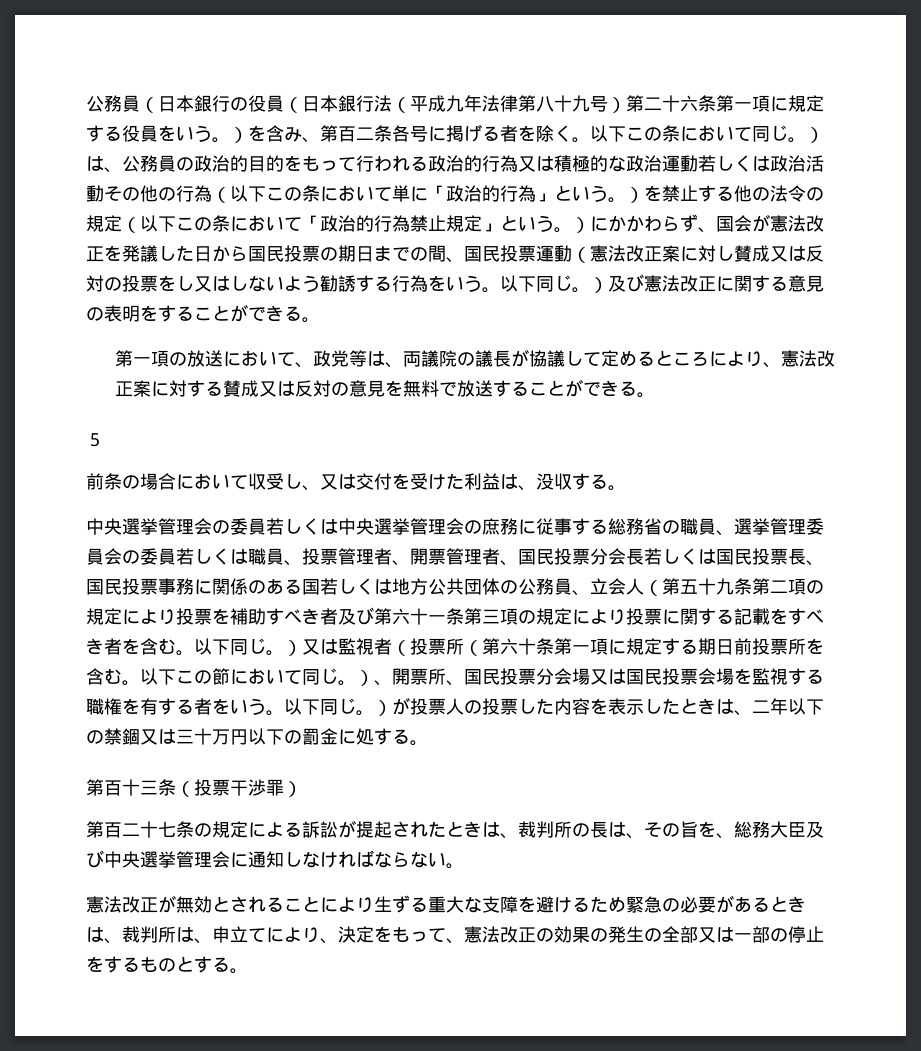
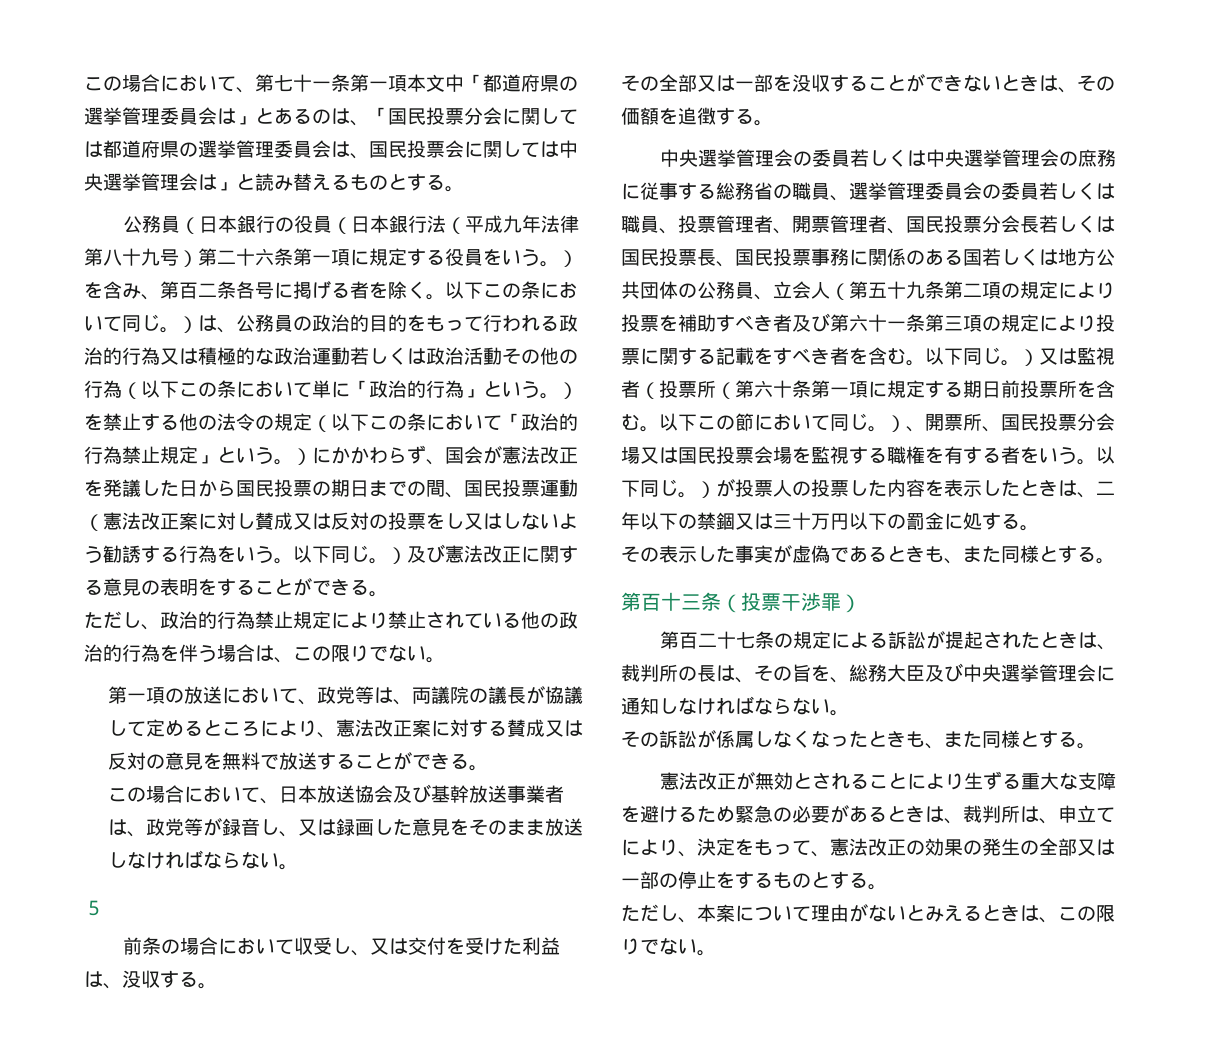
+ この場合において、第七十一条第一項本文中「都道府県の選挙管理委員会は」とあるのは、「国民投票分会に関しては都道府県の選挙管理委員会は、国民投票会に関しては中央選挙管理会は」と読み替えるものとする。
+ ただし、政治的行為禁止規定により禁止されている他の政治的行為を伴う場合は、この限りでない。
+ この場合において、日本放送協会及び基幹放送事業者は、政党等が録音し、又は録画した意見をそのまま放送しなければならない。
+ その全部又は一部を没収することができないときは、その価額を追徴する。
+ その表示した事実が虚偽であるときも、また同様とする。
+ その訴訟が係属しなくなったときも、また同様とする。
+ ただし、本案について理由がないとみえるときは、この限りでない。

